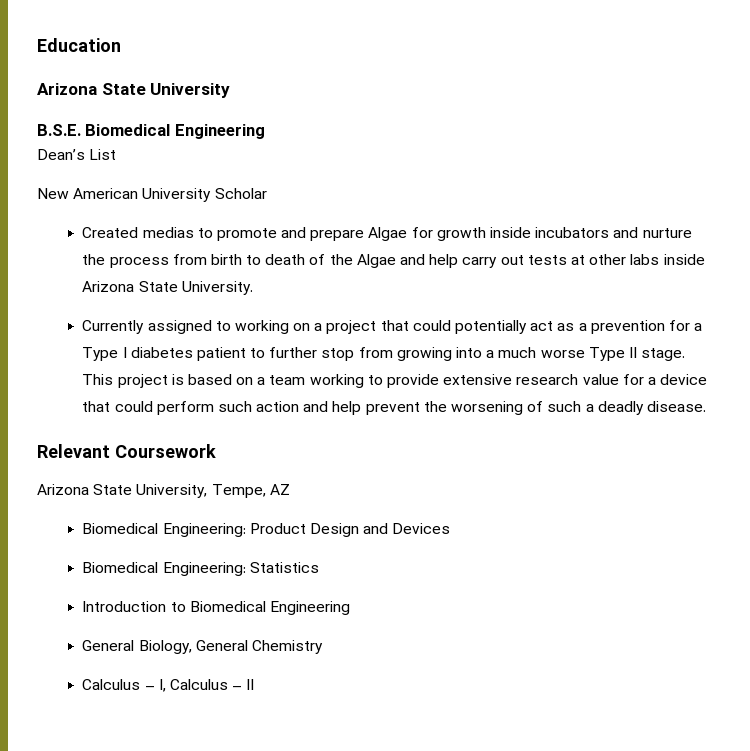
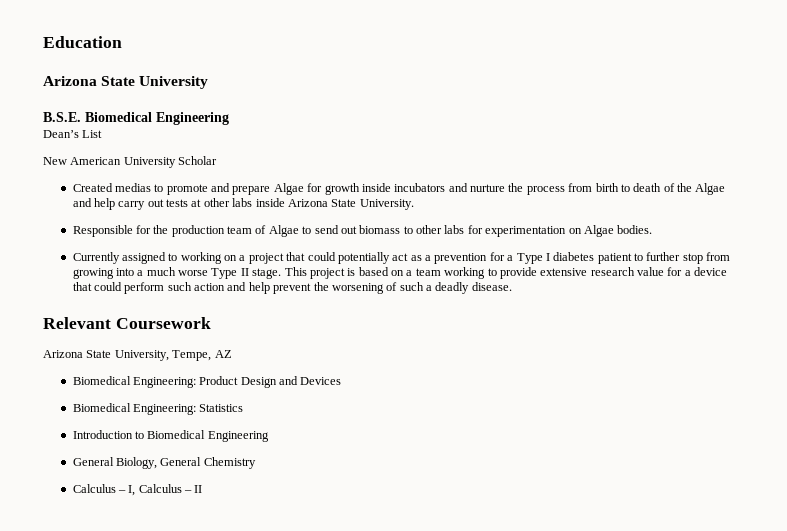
+ Responsible for the production team of Algae to send out biomass to other labs for experimentation on Algae bodies.

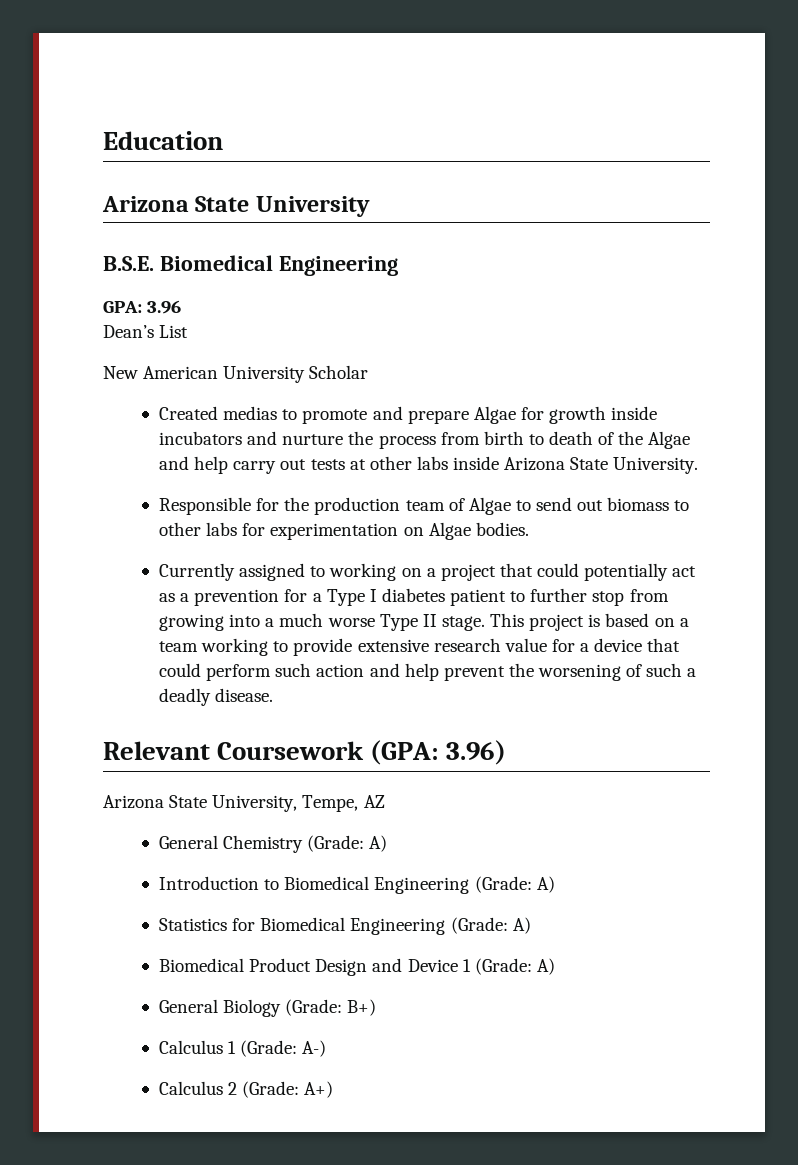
+ GPA: 3.96
- Relevant Coursework
+ Relevant Coursework (GPA: 3.96)
- Biomedical Engineering: Product Design and Devices
- Biomedical Engineering: Statistics
- Introduction to Biomedical Engineering
- General Biology, General Chemistry
- Calculus – I, Calculus – II
+ General Chemistry (Grade: A)
+ Introduction to Biomedical Engineering (Grade: A)
+ Statistics for Biomedical Engineering (Grade: A)
+ Biomedical Product Design and Device 1 (Grade: A)
+ General Biology (Grade: B+)
+ Calculus 1 (Grade: A-)
+ Calculus 2 (Grade: A+)

